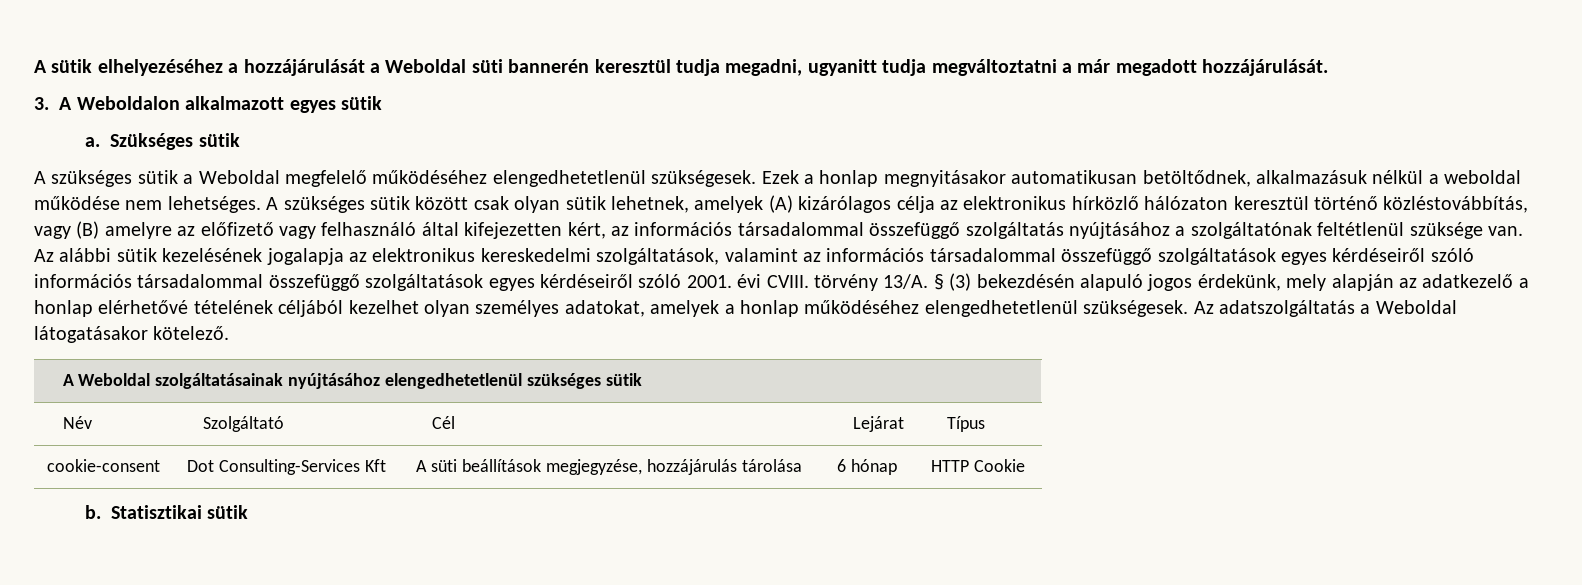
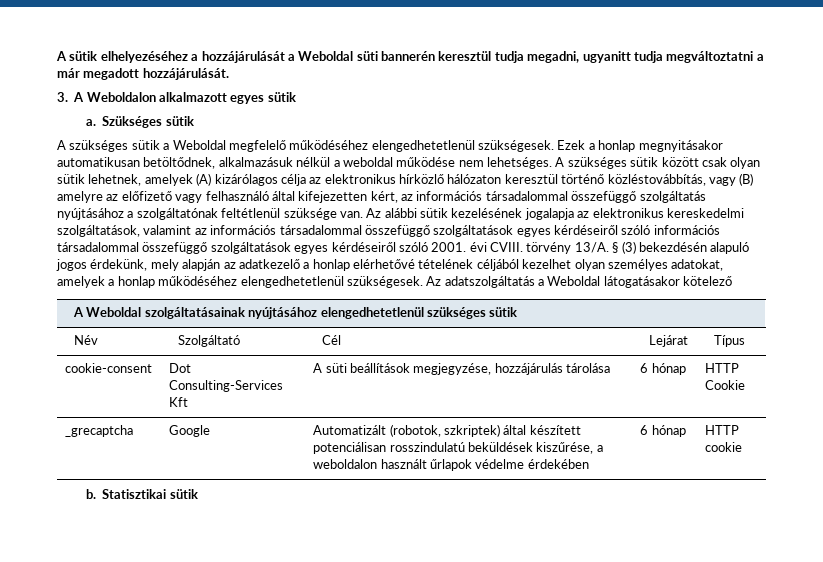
- Az adatszolgáltatás a Weboldal látogatásakor kötelező.
+ Az adatszolgáltatás a Weboldal látogatásakor kötelező
+ _grecaptcha | Google | Automatizált (robotok, szkriptek) által készített potenciálisan rosszindulatú beküldések kiszűrése, a weboldalon használt űrlapok védelme érdekében | 6 hónap | HTTP cookie

